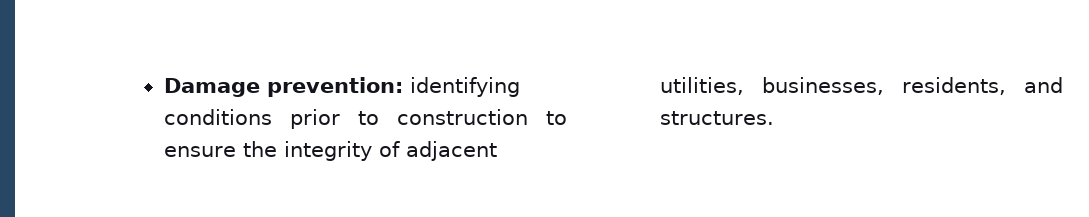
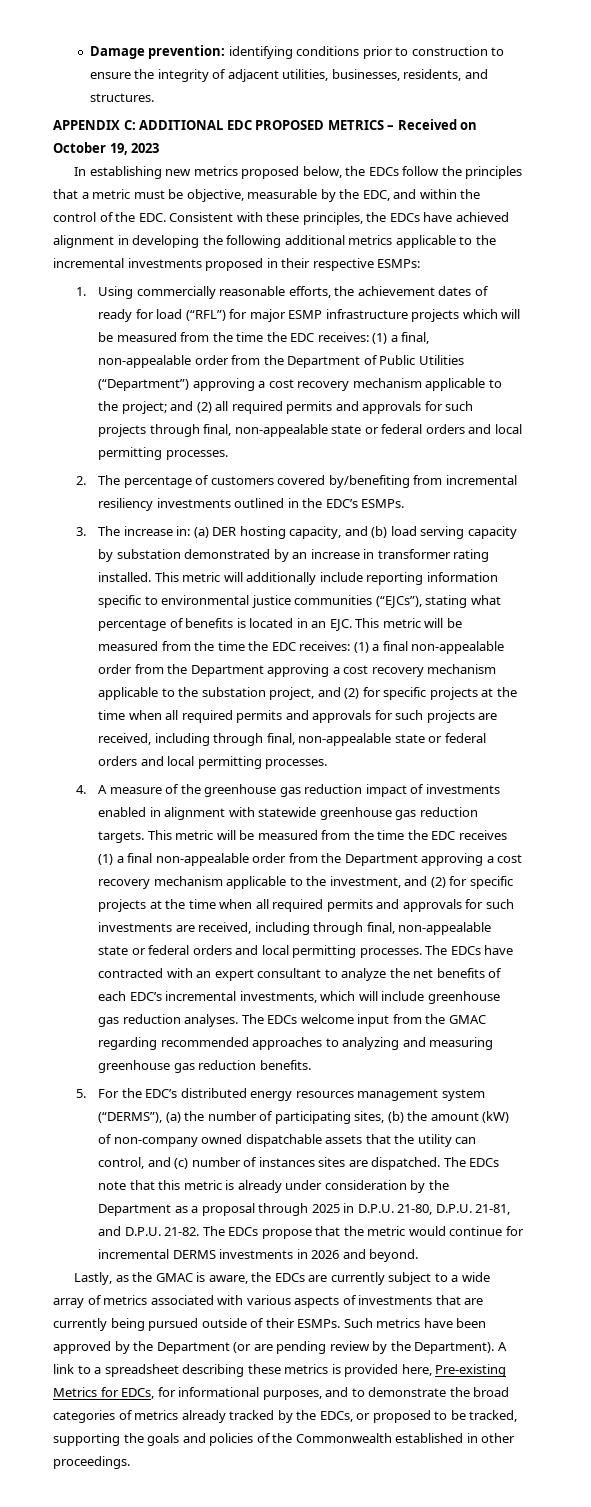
+ APPENDIX C: ADDITIONAL EDC PROPOSED METRICS – Received on October 19, 2023
+ In establishing new metrics proposed below, the EDCs follow the principles that a metric must be objective, measurable by the EDC, and within the control of the EDC. Consistent with these principles, the EDCs have achieved alignment in developing the following additional metrics applicable to the incremental investments proposed in their respective ESMPs:
+ 1. Using commercially reasonable efforts, the achievement dates of ready for load (“RFL”) for major ESMP infrastructure projects which will be measured from the time the EDC receives: (1) a final, non-appealable order from the Department of Public Utilities (“Department”) approving a cost recovery mechanism applicable to the project; and (2) all required permits and approvals for such projects through final, non-appealable state or federal orders and local permitting processes.
+ 2. The percentage of customers covered by/benefiting from incremental resiliency investments outlined in the EDC’s ESMPs.
+ 3. The increase in: (a) DER hosting capacity, and (b) load serving capacity by substation demonstrated by an increase in transformer rating installed. This metric will additionally include reporting information specific to environmental justice communities (“EJCs”), stating what percentage of benefits is located in an EJC. This metric will be measured from the time the EDC receives: (1) a final non-appealable order from the Department approving a cost recovery mechanism applicable to the substation project, and (2) for specific projects at the time when all required permits and approvals for such projects are received, including through final, non-appealable state or federal orders and local permitting processes.
+ 4. A measure of the greenhouse gas reduction impact of investments enabled in alignment with statewide greenhouse gas reduction targets. This metric will be measured from the time the EDC receives (1) a final non-appealable order from the Department approving a cost recovery mechanism applicable to the investment, and (2) for specific projects at the time when all required permits and approvals for such investments are received, including through final, non-appealable state or federal orders and local permitting processes. The EDCs have contracted with an expert consultant to analyze the net benefits of each EDC’s incremental investments, which will include greenhouse gas reduction analyses. The EDCs welcome input from the GMAC regarding recommended approaches to analyzing and measuring greenhouse gas reduction benefits.
+ 5. For the EDC’s distributed energy resources management system (“DERMS”), (a) the number of participating sites, (b) the amount (kW) of non-company owned dispatchable assets that the utility can control, and (c) number of instances sites are dispatched. The EDCs note that this metric is already under consideration by the Department as a proposal through 2025 in D.P.U. 21-80, D.P.U. 21-81, and D.P.U. 21-82. The EDCs propose that the metric would continue for incremental DERMS investments in 2026 and beyond.
+ Lastly, as the GMAC is aware, the EDCs are currently subject to a wide array of metrics associated with various aspects of investments that are currently being pursued outside of their ESMPs. Such metrics have been approved by the Department (or are pending review by the Department). A link to a spreadsheet describing these metrics is provided here, Pre-existing Metrics for EDCs, for informational purposes, and to demonstrate the broad categories of metrics already tracked by the EDCs, or proposed to be tracked, supporting the goals and policies of the Commonwealth established in other proceedings.

